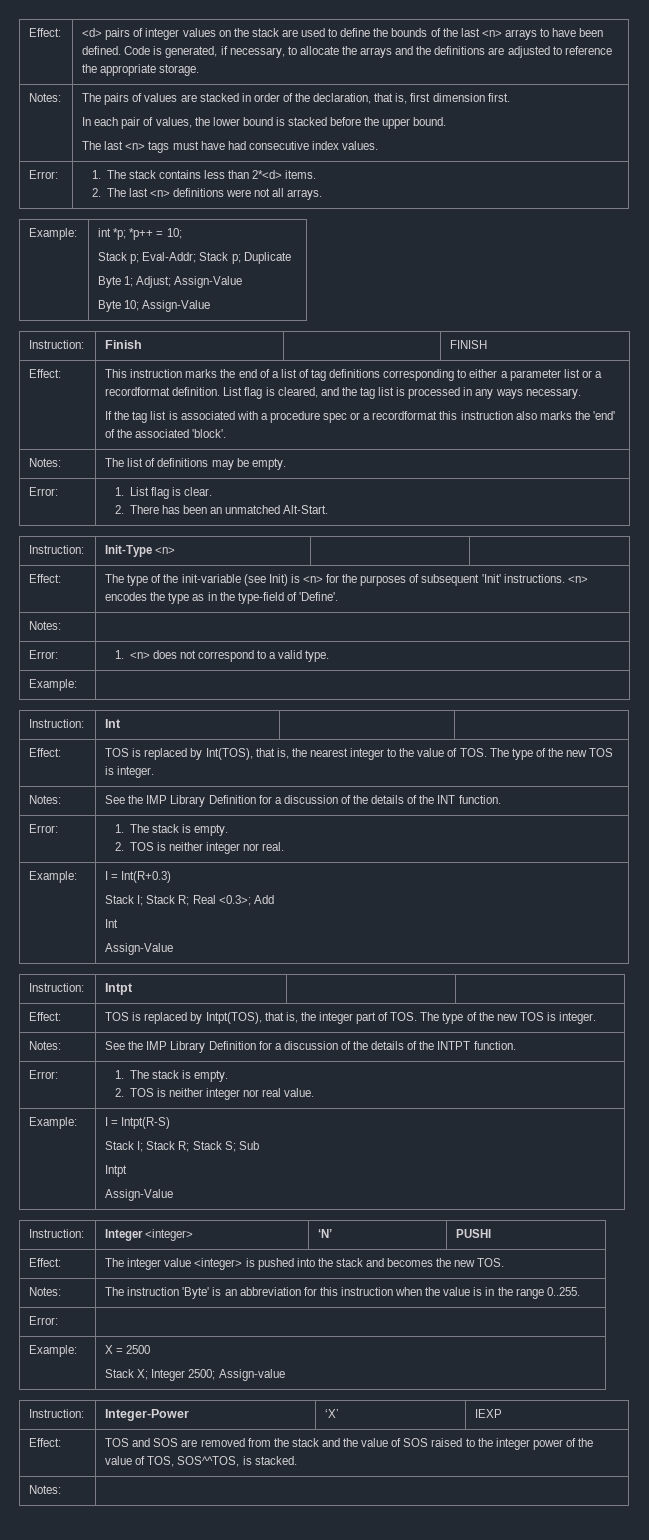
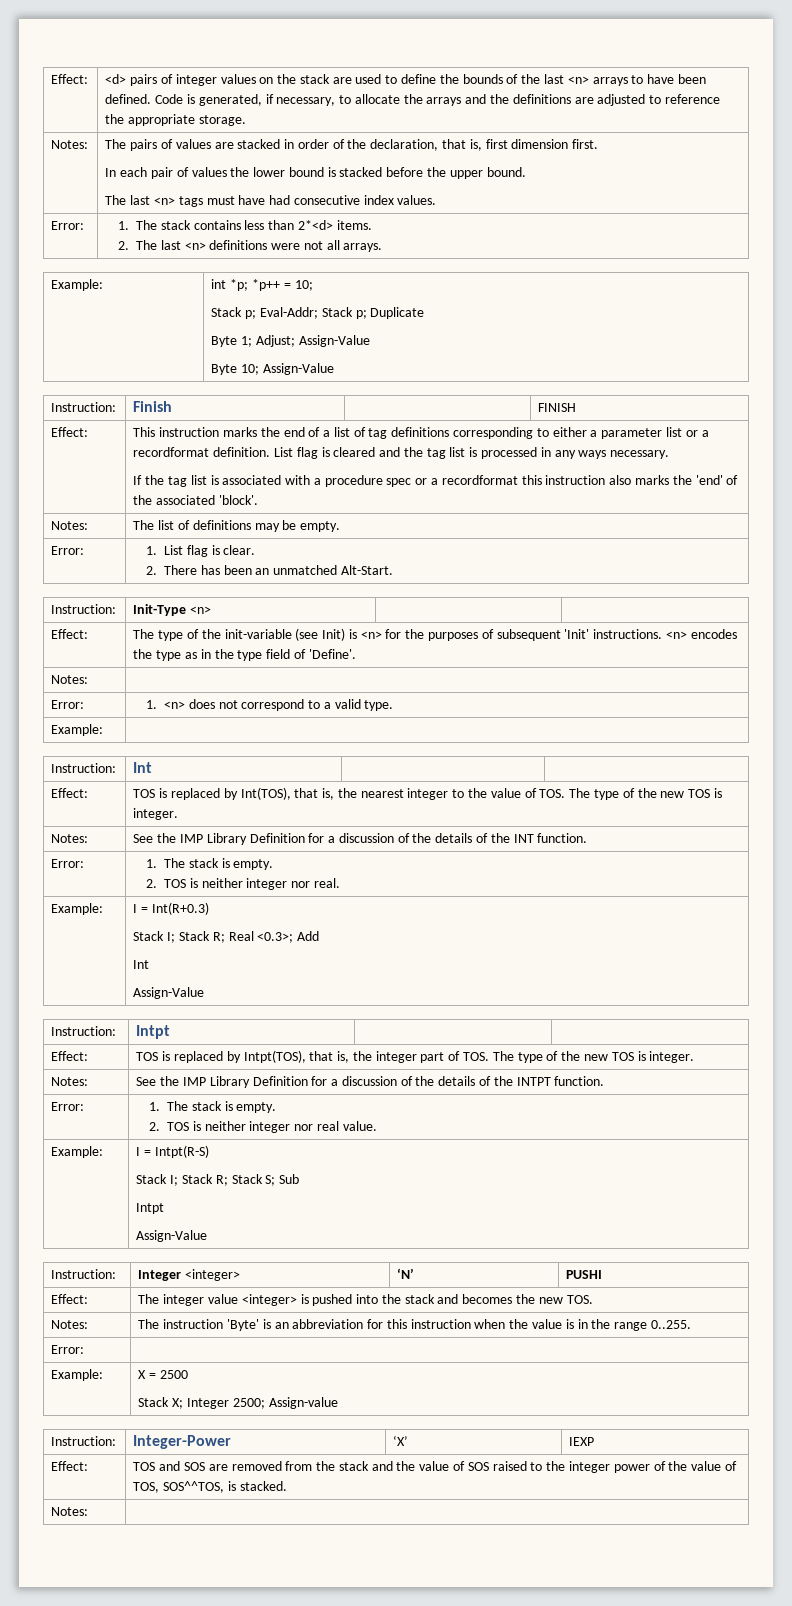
- In each pair of values, the lower bound is stacked before the upper bound.
+ In each pair of values the lower bound is stacked before the upper bound.
- List flag is cleared, and the tag list is processed in any ways necessary.
+ List flag is cleared and the tag list is processed in any ways necessary.
- Effect: | The type of the init-variable (see Init) is <n> for the purposes of subsequent 'Init' instructions. <n> encodes the type as in the type-field of 'Define'.
+ Effect: | The type of the init-variable (see Init) is <n> for the purposes of subsequent 'Init' instructions. <n> encodes the type as in the type field of 'Define'.

